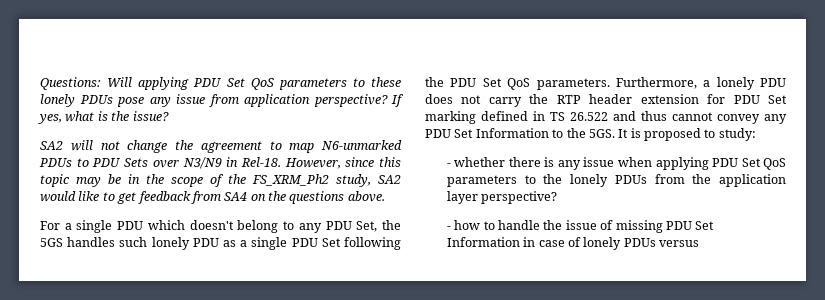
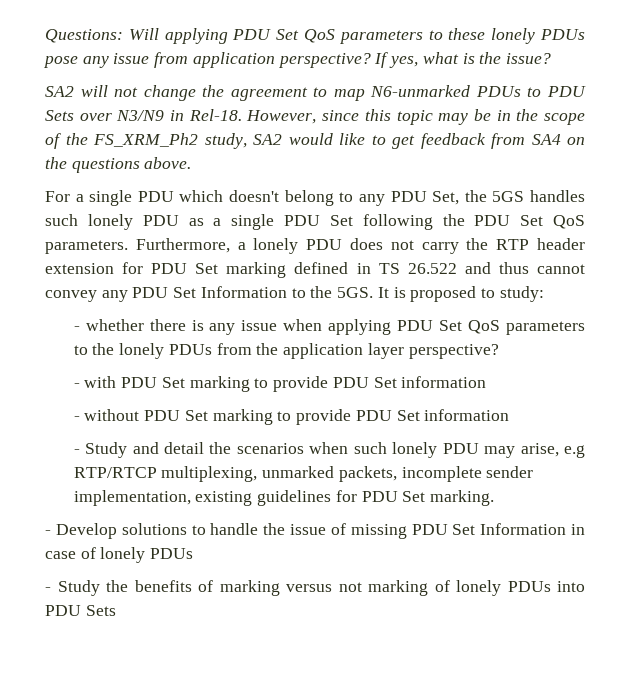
- - how to handle the issue of missing PDU Set Information in case of lonely PDUs versus
+ - with PDU Set marking to provide PDU Set information
+ - without PDU Set marking to provide PDU Set information
+ - Study and detail the scenarios when such lonely PDU may arise, e.g RTP/RTCP multiplexing, unmarked packets, incomplete sender implementation, existing guidelines for PDU Set marking.
+ - Develop solutions to handle the issue of missing PDU Set Information in case of lonely PDUs
+ - Study the benefits of marking versus not marking of lonely PDUs into PDU Sets

